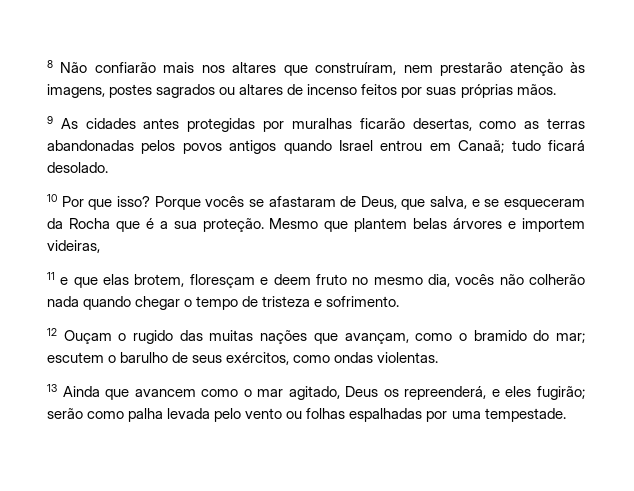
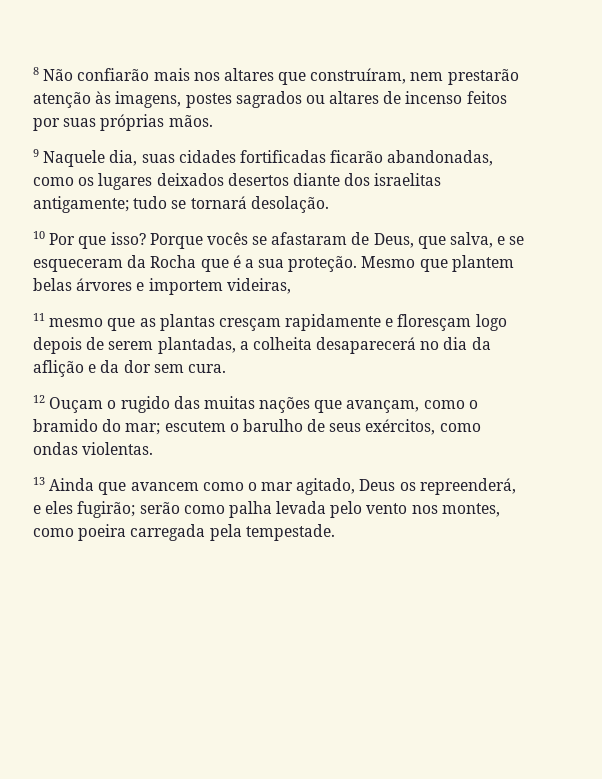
- 9 As cidades antes protegidas por muralhas ficarão desertas, como as terras abandonadas pelos povos antigos quando Israel entrou em Canaã; tudo ficará desolado.
+ 9 Naquele dia, suas cidades fortificadas ficarão abandonadas, como os lugares deixados desertos diante dos israelitas antigamente; tudo se tornará desolação.
- 11 e que elas brotem, floresçam e deem fruto no mesmo dia, vocês não colherão nada quando chegar o tempo de tristeza e sofrimento.
+ 11 mesmo que as plantas cresçam rapidamente e floresçam logo depois de serem plantadas, a colheita desaparecerá no dia da aflição e da dor sem cura.
- 13 Ainda que avancem como o mar agitado, Deus os repreenderá, e eles fugirão; serão como palha levada pelo vento ou folhas espalhadas por uma tempestade.
+ 13 Ainda que avancem como o mar agitado, Deus os repreenderá, e eles fugirão; serão como palha levada pelo vento nos montes, como poeira carregada pela tempestade.

